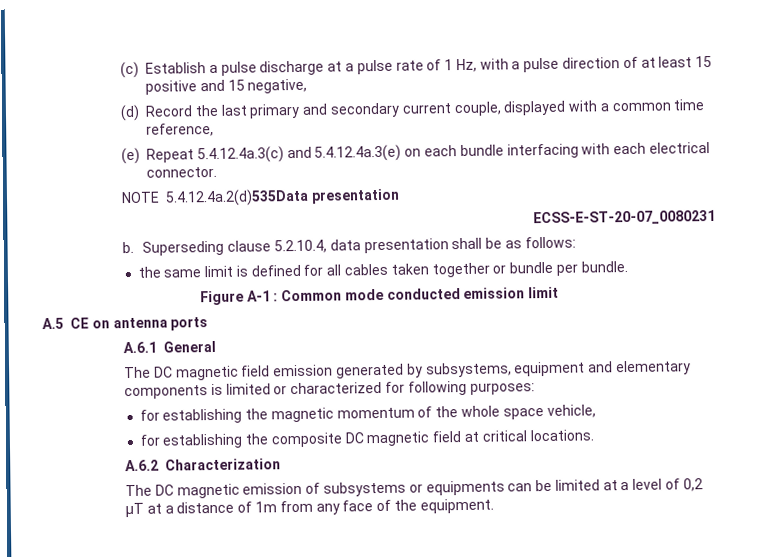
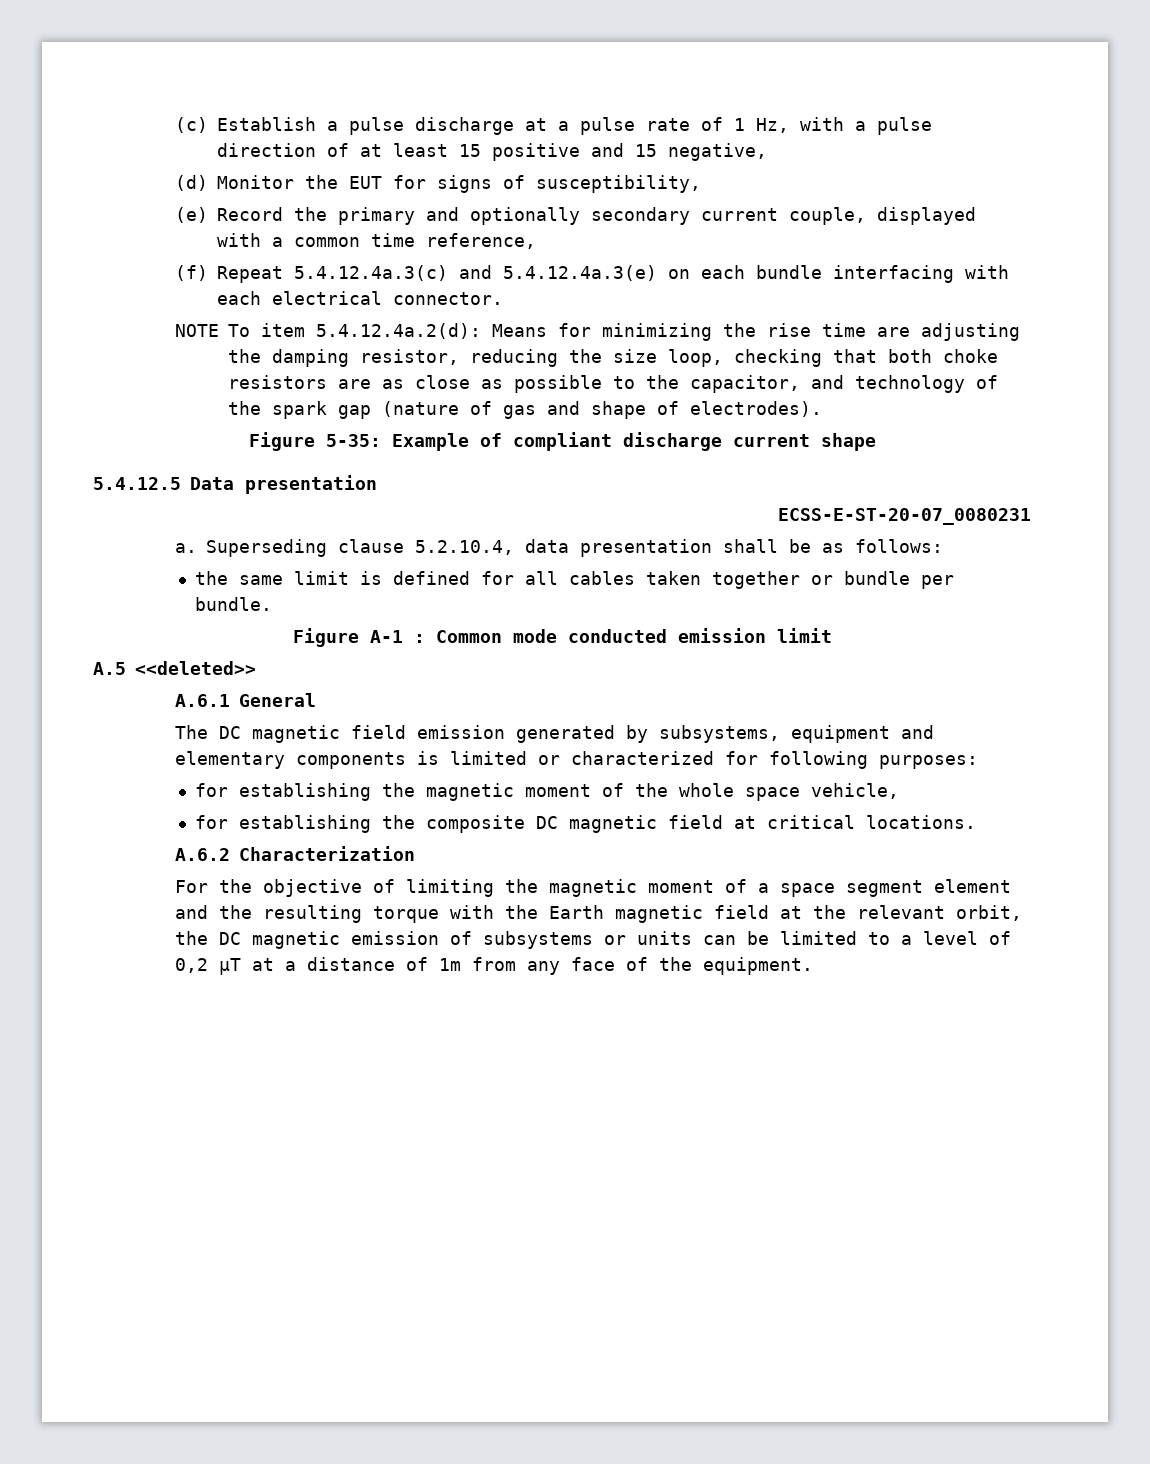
- (d) Record the last primary and secondary current couple, displayed with a common time reference,
+ (d) Monitor the EUT for signs of susceptibility,
+ (e) Record the primary and optionally secondary current couple, displayed with a common time reference,
- (e) Repeat 5.4.12.4a.3(c) and 5.4.12.4a.3(e) on each bundle interfacing with each electrical connector.
+ (f) Repeat 5.4.12.4a.3(c) and 5.4.12.4a.3(e) on each bundle interfacing with each electrical connector.
- NOTE 5.4.12.4a.2(d)535Data presentation
+ NOTE To item 5.4.12.4a.2(d): Means for minimizing the rise time are adjusting the damping resistor, reducing the size loop, checking that both choke resistors are as close as possible to the capacitor, and technology of the spark gap (nature of gas and shape of electrodes).
+ Figure 5-35: Example of compliant discharge current shape
+ 5.4.12.5 Data presentation
- b.
+ a.
- A.5 CE on antenna ports
+ A.5 <<deleted>>
- for establishing the magnetic momentum of the whole space vehicle,
+ for establishing the magnetic moment of the whole space vehicle,
- The DC magnetic emission of subsystems or equipments can be limited at a level of 0,2 µT at a distance of 1m from any face of the equipment.
+ For the objective of limiting the magnetic moment of a space segment element and the resulting torque with the Earth magnetic field at the relevant orbit, the DC magnetic emission of subsystems or units can be limited to a level of 0,2 µT at a distance of 1m from any face of the equipment.

